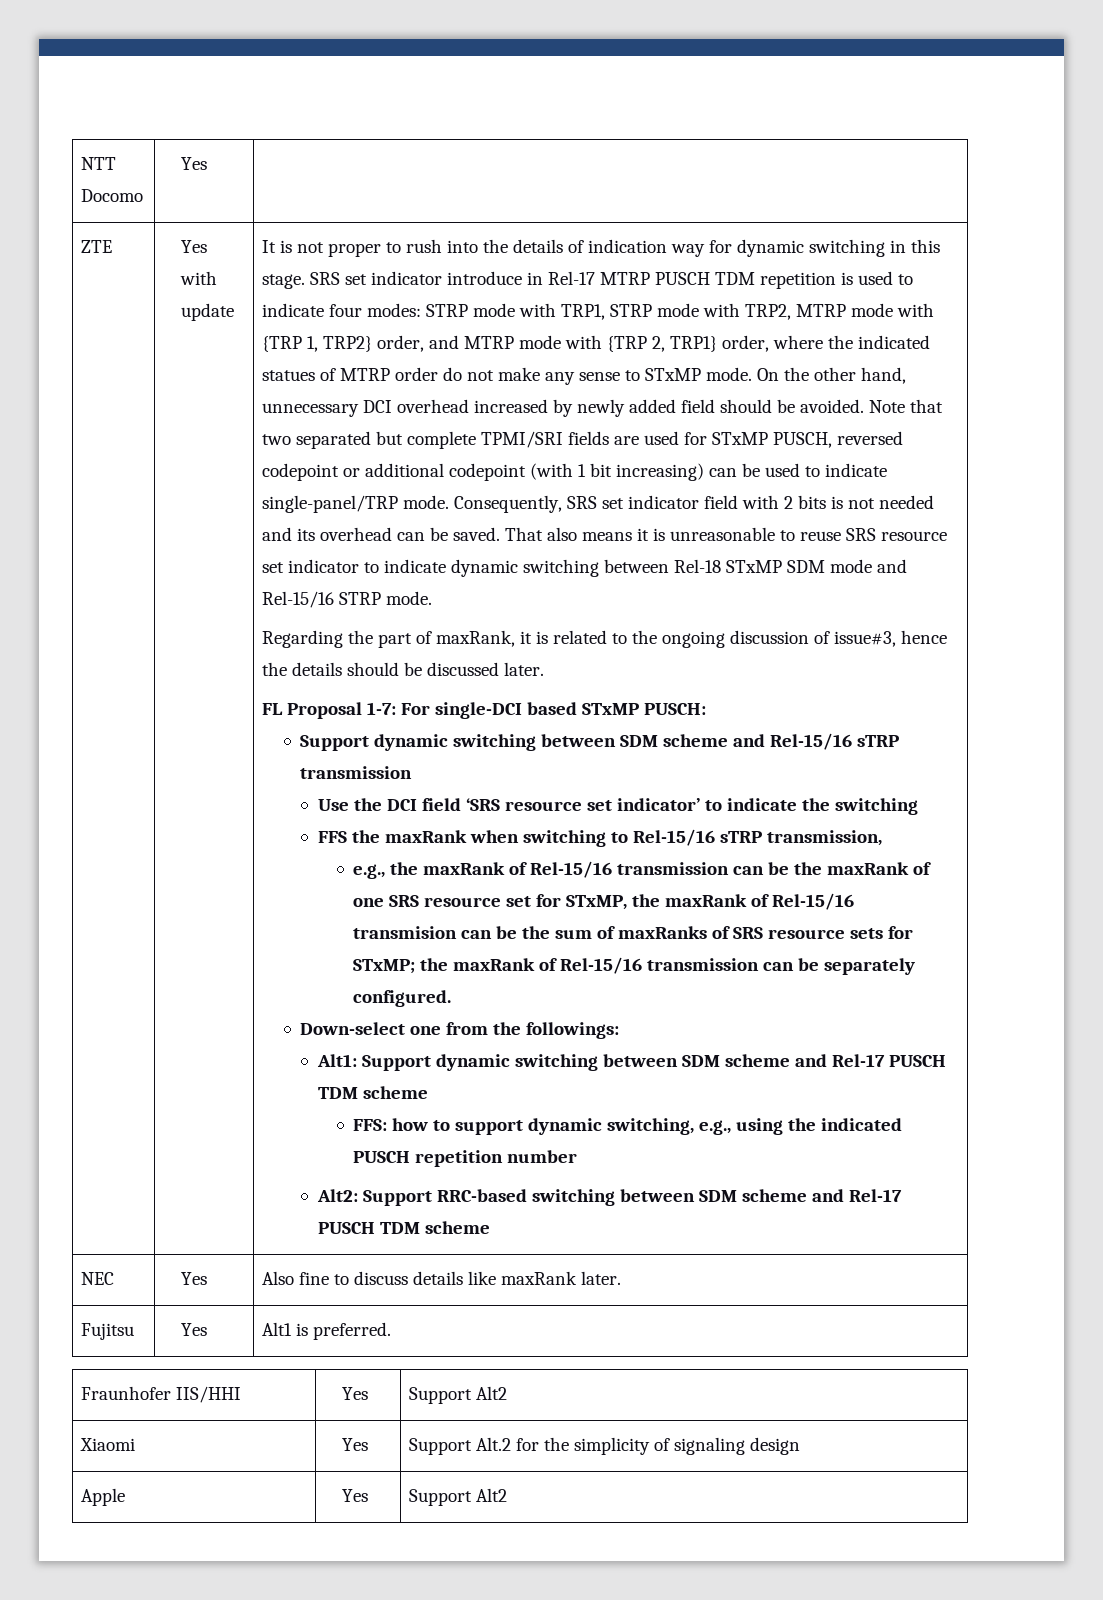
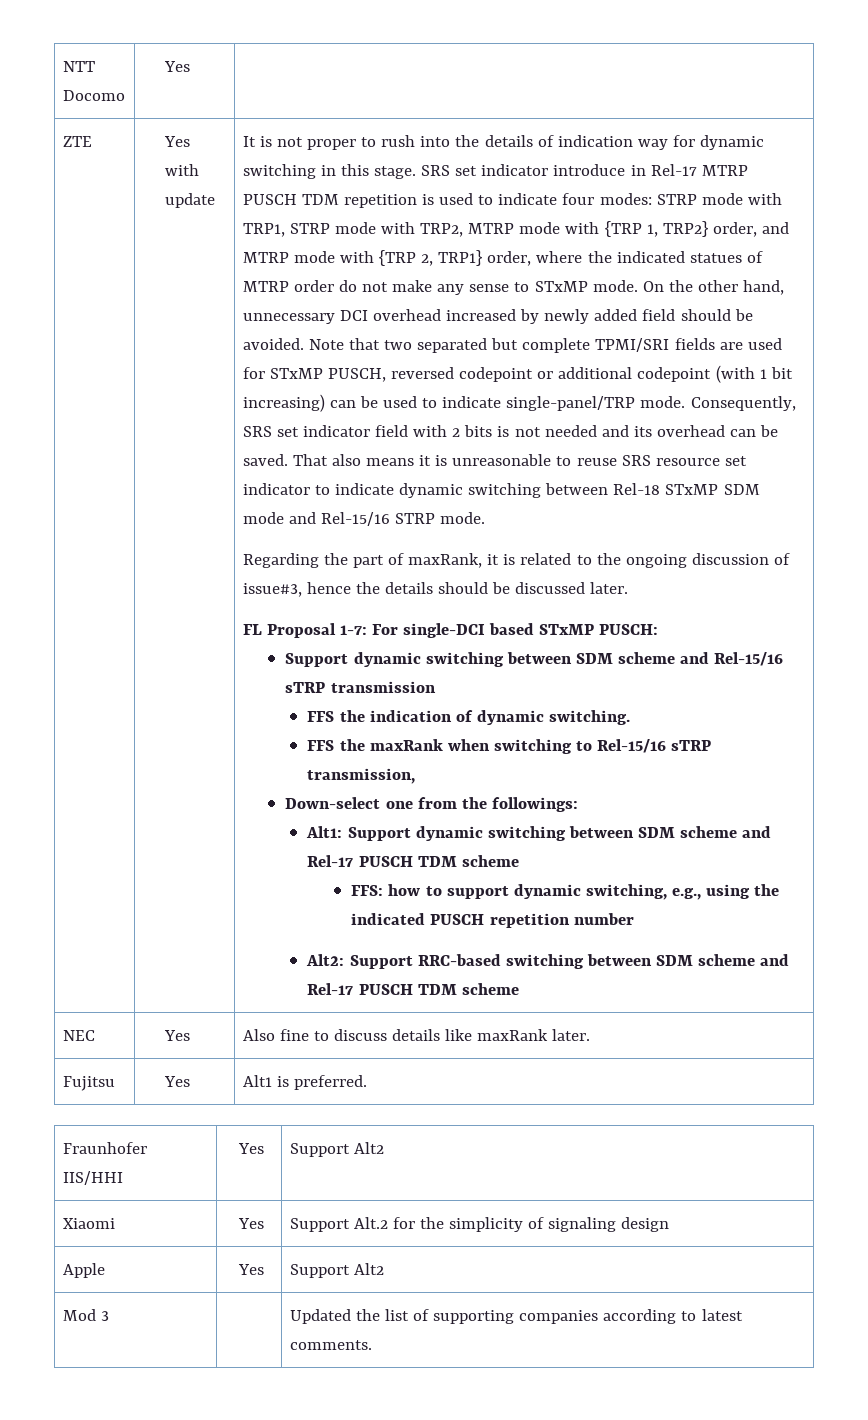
- Use the DCI field ‘SRS resource set indicator’ to indicate the switching
+ FFS the indication of dynamic switching.
- e.g., the maxRank of Rel-15/16 transmission can be the maxRank of one SRS resource set for STxMP, the maxRank of Rel-15/16 transmision can be the sum of maxRanks of SRS resource sets for STxMP; the maxRank of Rel-15/16 transmission can be separately configured.
+ Mod 3 | | Updated the list of supporting companies according to latest comments.

